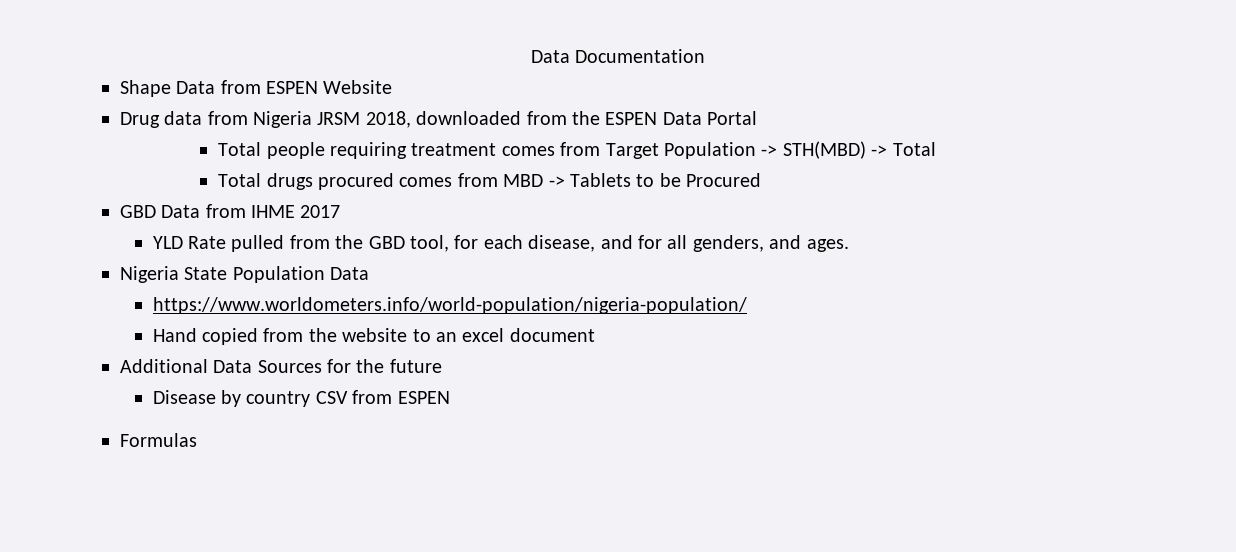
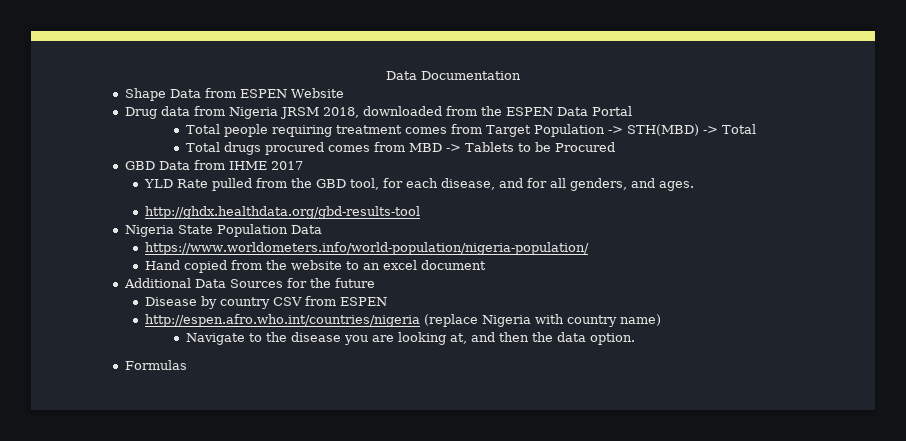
+ http://ghdx.healthdata.org/gbd-results-tool
+ http://espen.afro.who.int/countries/nigeria (replace Nigeria with country name)
+ Navigate to the disease you are looking at, and then the data option.

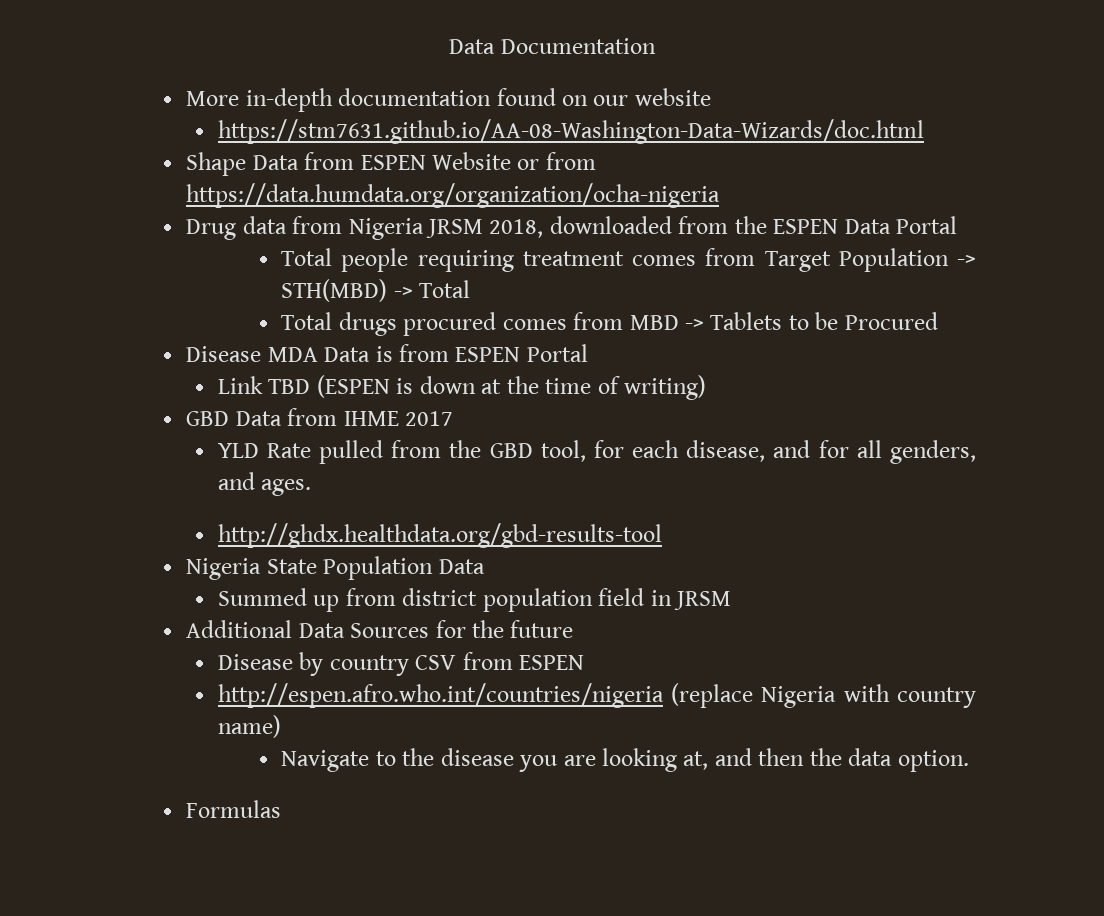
+ More in-depth documentation found on our website
+ https://stm7631.github.io/AA-08-Washington-Data-Wizards/doc.html
- Shape Data from ESPEN Website
+ Shape Data from ESPEN Website or from https://data.humdata.org/organization/ocha-nigeria
+ Disease MDA Data is from ESPEN Portal
+ Link TBD (ESPEN is down at the time of writing)
- https://www.worldometers.info/world-population/nigeria-population/
- Hand copied from the website to an excel document
+ Summed up from district population field in JRSM

